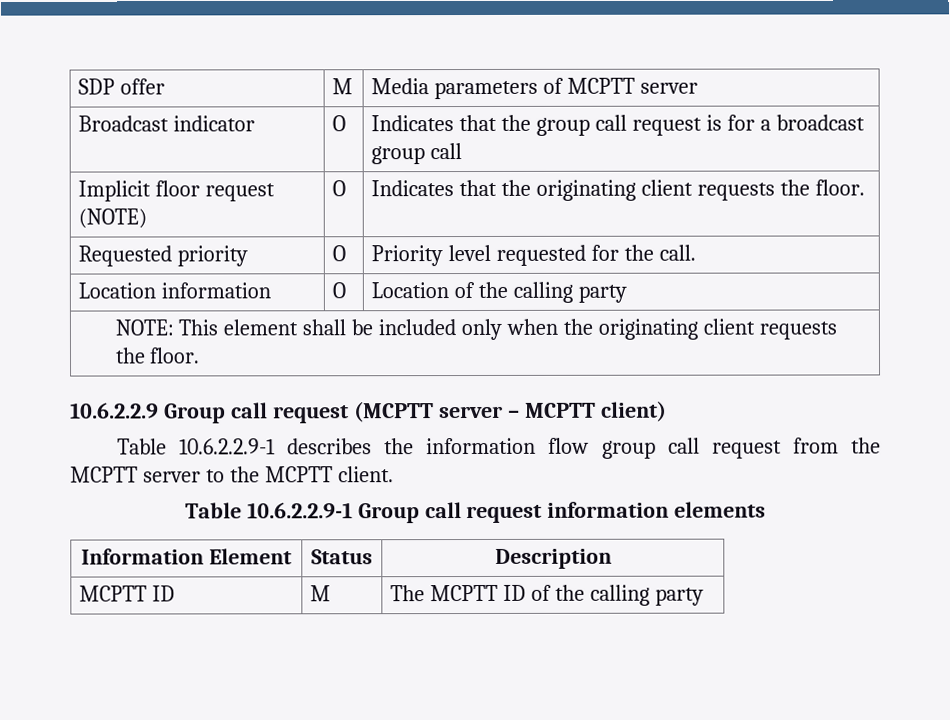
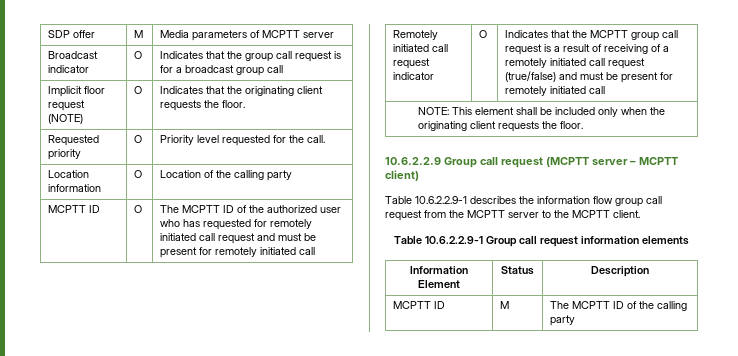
+ MCPTT ID | O | The MCPTT ID of the authorized user who has requested for remotely initiated call request and must be present for remotely initiated call
+ Remotely initiated call request indicator | O | Indicates that the MCPTT group call request is a result of receiving of a remotely initiated call request (true/false) and must be present for remotely initiated call

